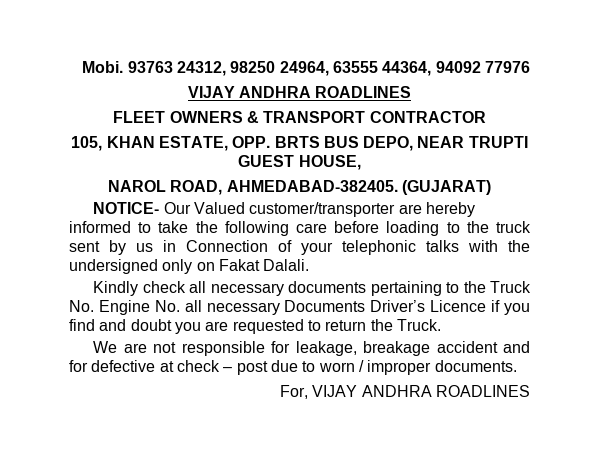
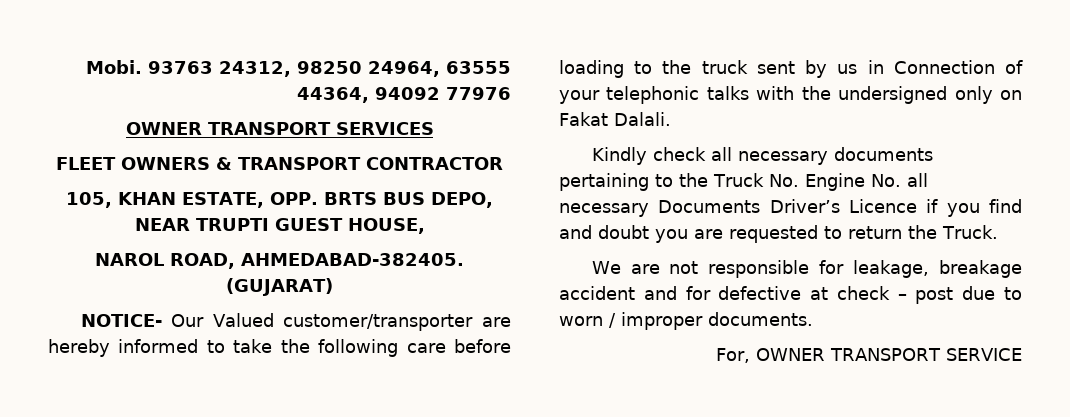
  93763 24312, 98250 24964, 63555 44364, 94092 77976
- VIJAY ANDHRA ROADLINES
+ OWNER TRANSPORT SERVICES
- For, VIJAY ANDHRA ROADLINES
+ For, OWNER TRANSPORT SERVICE

